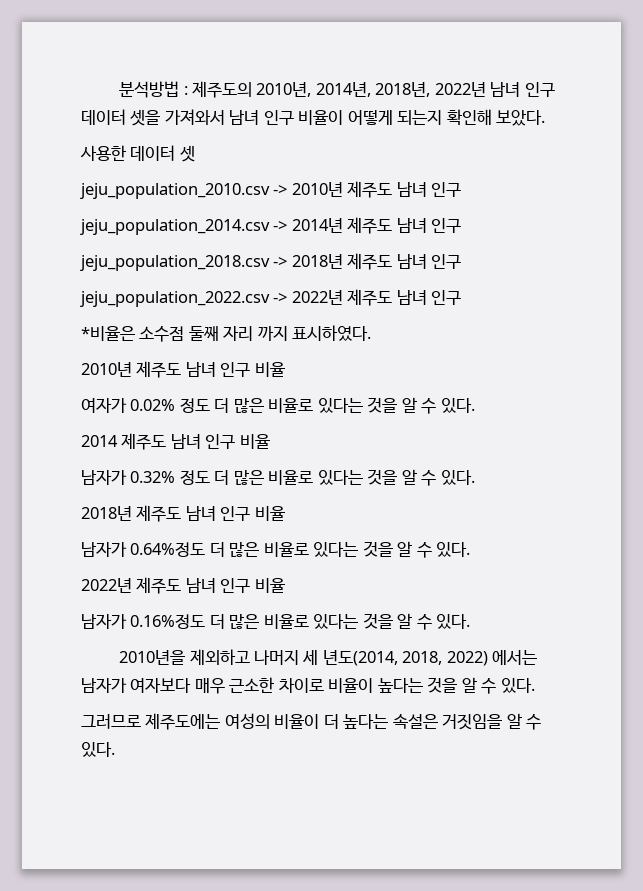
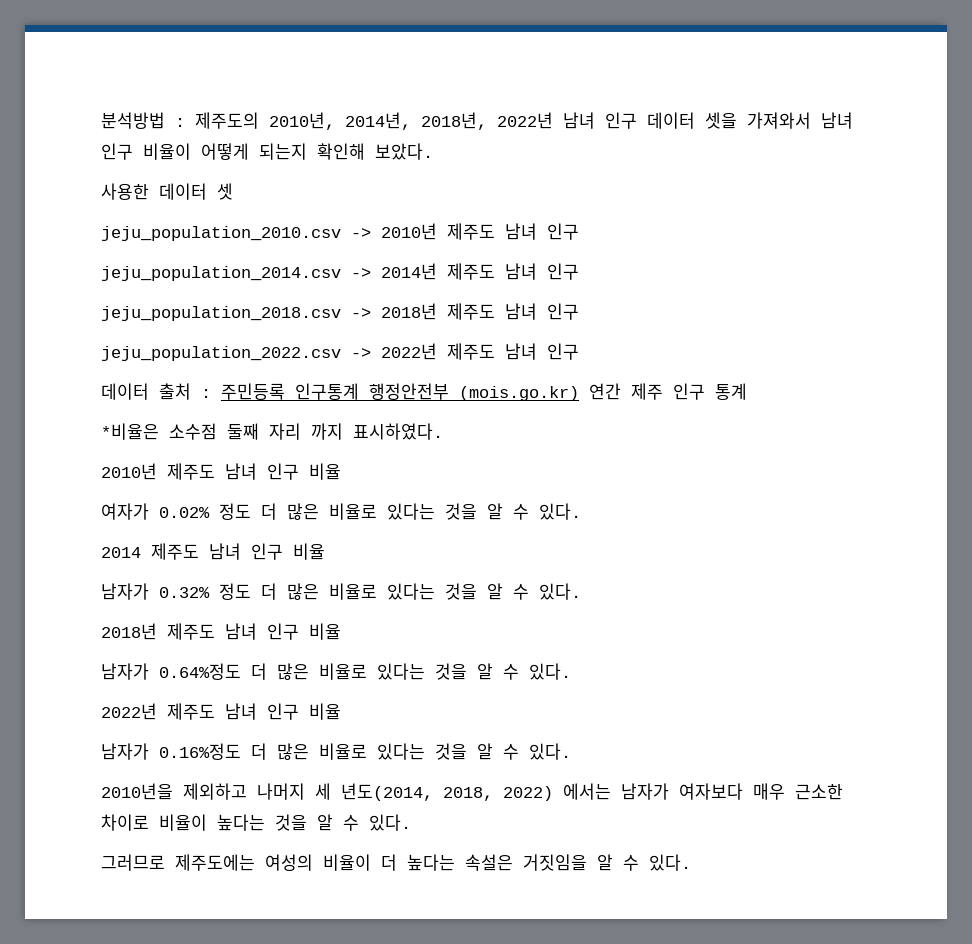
+ 데이터 출처 : 주민등록 인구통계 행정안전부 (mois.go.kr) 연간 제주 인구 통계

